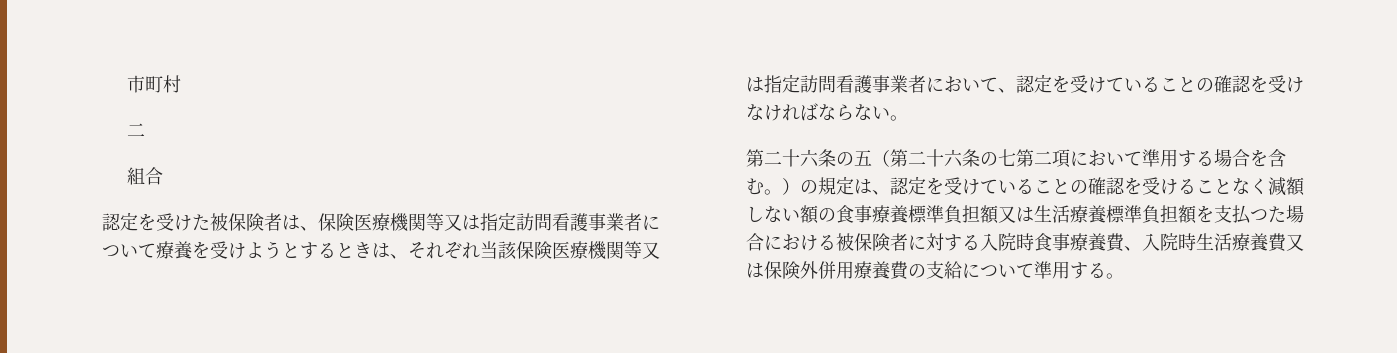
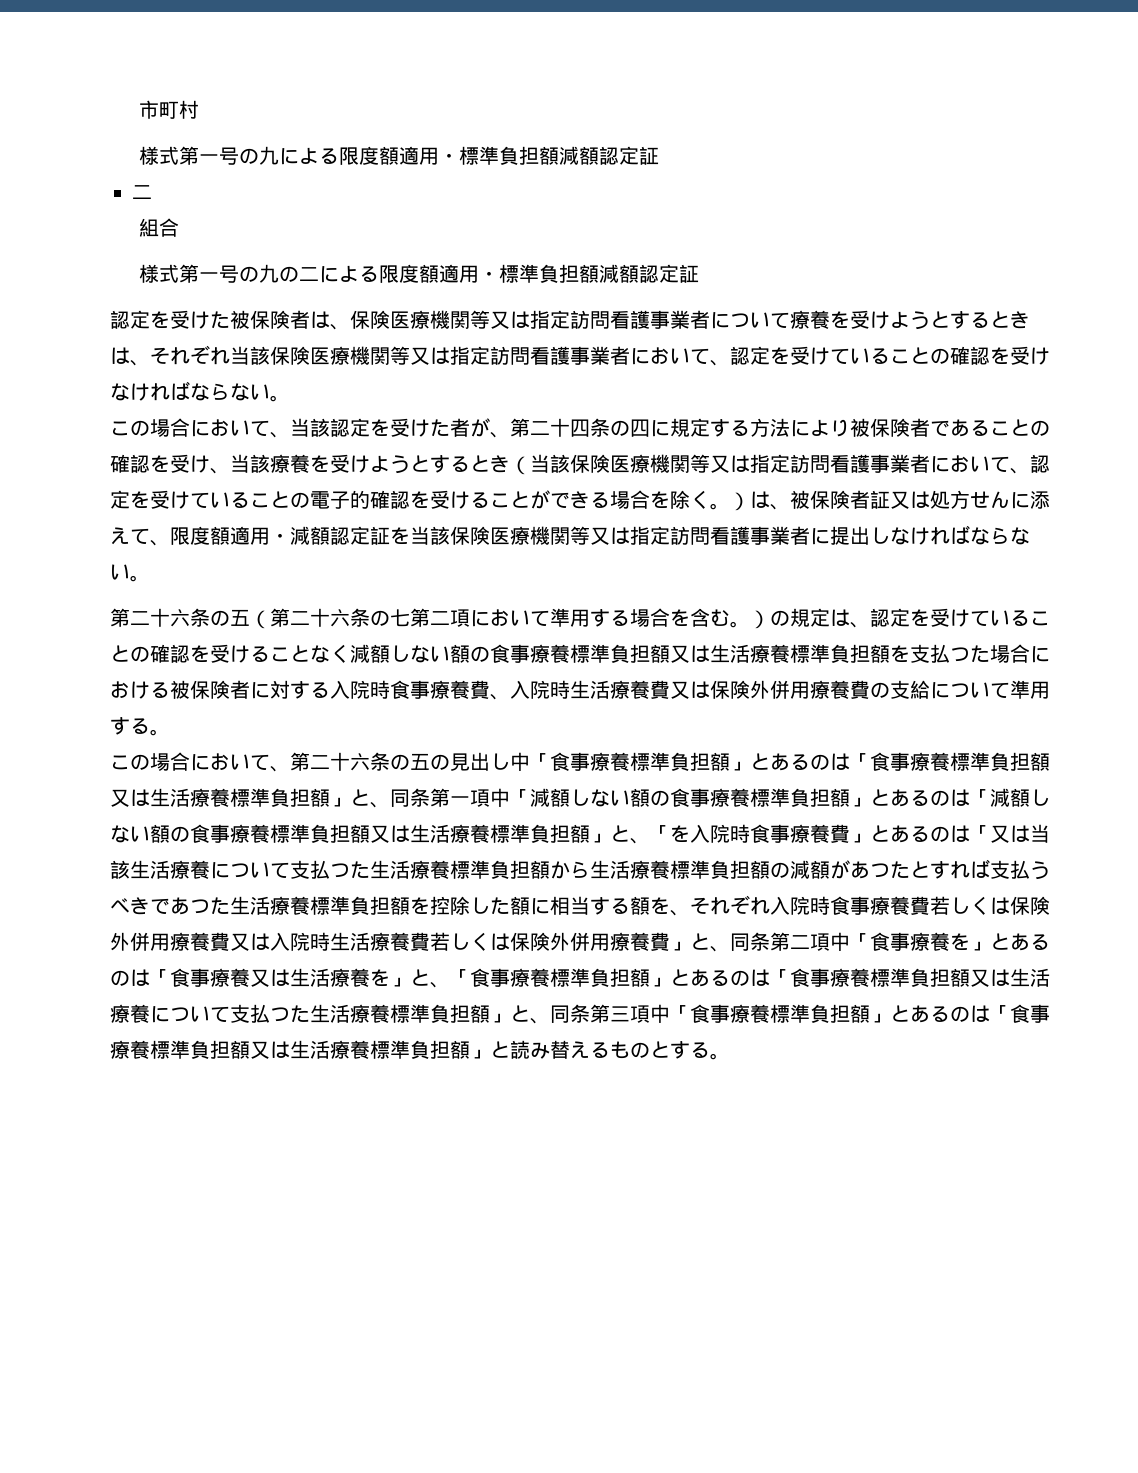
  市町村
+ 様式第一号の九による限度額適用・標準負担額減額認定証
  二
  組合
+ 様式第一号の九の二による限度額適用・標準負担額減額認定証
+ この場合において、当該認定を受けた者が、第二十四条の四に規定する方法により被保険者であることの確認を受け、当該療養を受けようとするとき（当該保険医療機関等又は指定訪問看護事業者において、認定を受けていることの電子的確認を受けることができる場合を除く。）は、被保険者証又は処方せんに添えて、限度額適用・減額認定証を当該保険医療機関等又は指定訪問看護事業者に提出しなければならない。
+ この場合において、第二十六条の五の見出し中「食事療養標準負担額」とあるのは「食事療養標準負担額又は生活療養標準負担額」と、同条第一項中「減額しない額の食事療養標準負担額」とあるのは「減額しない額の食事療養標準負担額又は生活療養標準負担額」と、「を入院時食事療養費」とあるのは「又は当該生活療養について支払つた生活療養標準負担額から生活療養標準負担額の減額があつたとすれば支払うべきであつた生活療養標準負担額を控除した額に相当する額を、それぞれ入院時食事療養費若しくは保険外併用療養費又は入院時生活療養費若しくは保険外併用療養費」と、同条第二項中「食事療養を」とあるのは「食事療養又は生活療養を」と、「食事療養標準負担額」とあるのは「食事療養標準負担額又は生活療養について支払つた生活療養標準負担額」と、同条第三項中「食事療養標準負担額」とあるのは「食事療養標準負担額又は生活療養標準負担額」と読み替えるものとする。

